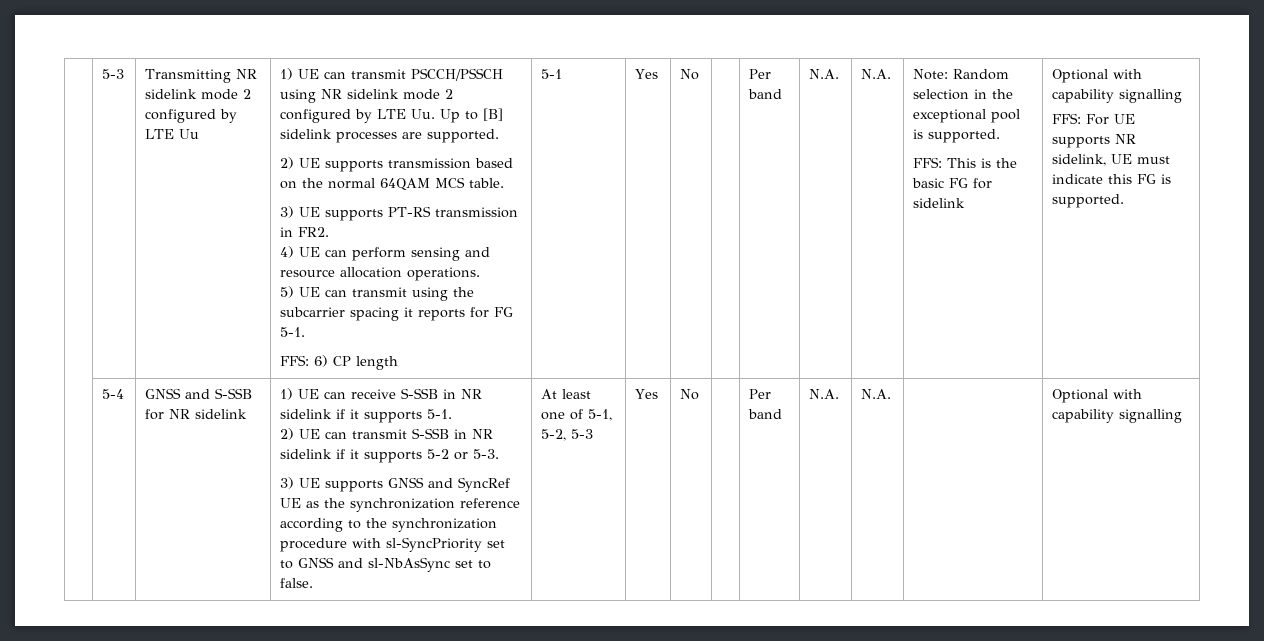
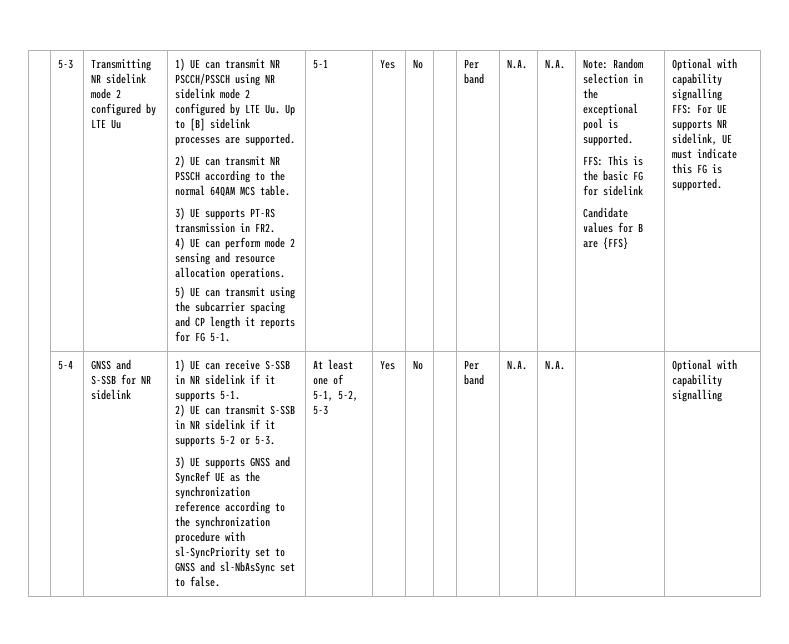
- 1) UE can transmit PSCCH/PSSCH using NR sidelink mode 2 configured by LTE Uu. Up to [B] sidelink processes are supported.
+ 1) UE can transmit NR PSCCH/PSSCH using NR sidelink mode 2 configured by LTE Uu. Up to [B] sidelink processes are supported.
- 2) UE supports transmission based on the normal 64QAM MCS table.
+ 2) UE can transmit NR PSSCH according to the normal 64QAM MCS table.
- 4) UE can perform sensing and resource allocation operations.
+ 4) UE can perform mode 2 sensing and resource allocation operations.
- 5) UE can transmit using the subcarrier spacing it reports for FG 5-1.
+ 5) UE can transmit using the subcarrier spacing and CP length it reports for FG 5-1.
- FFS: 6) CP length
+ Candidate values for B are {FFS}

